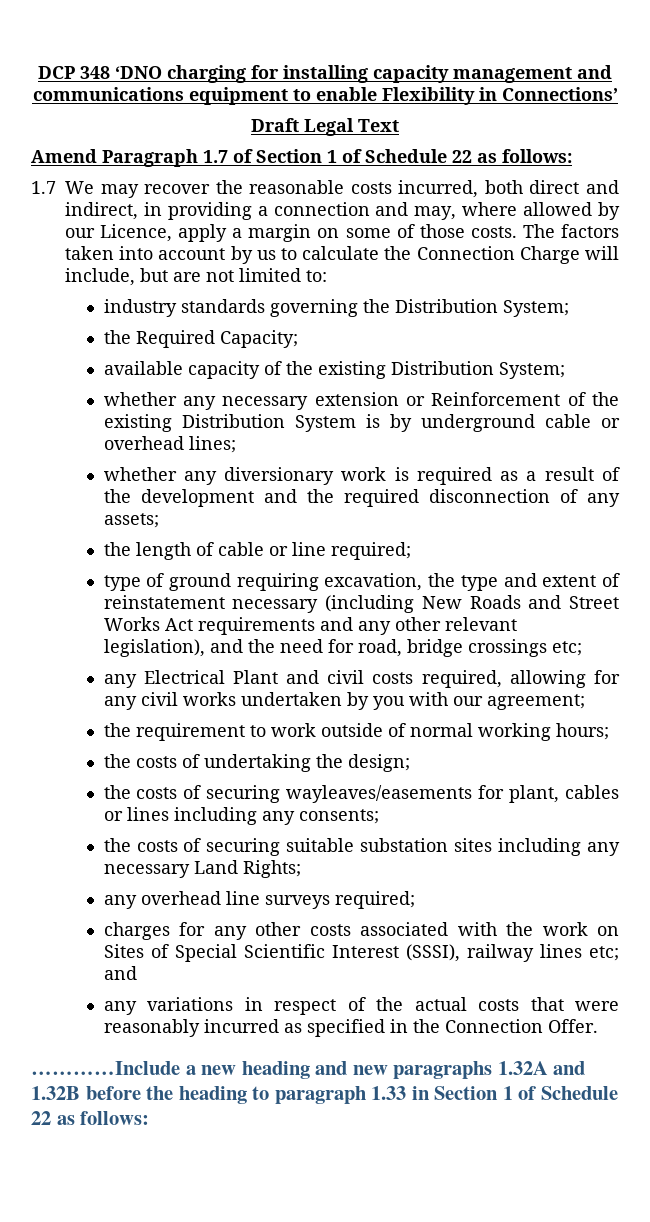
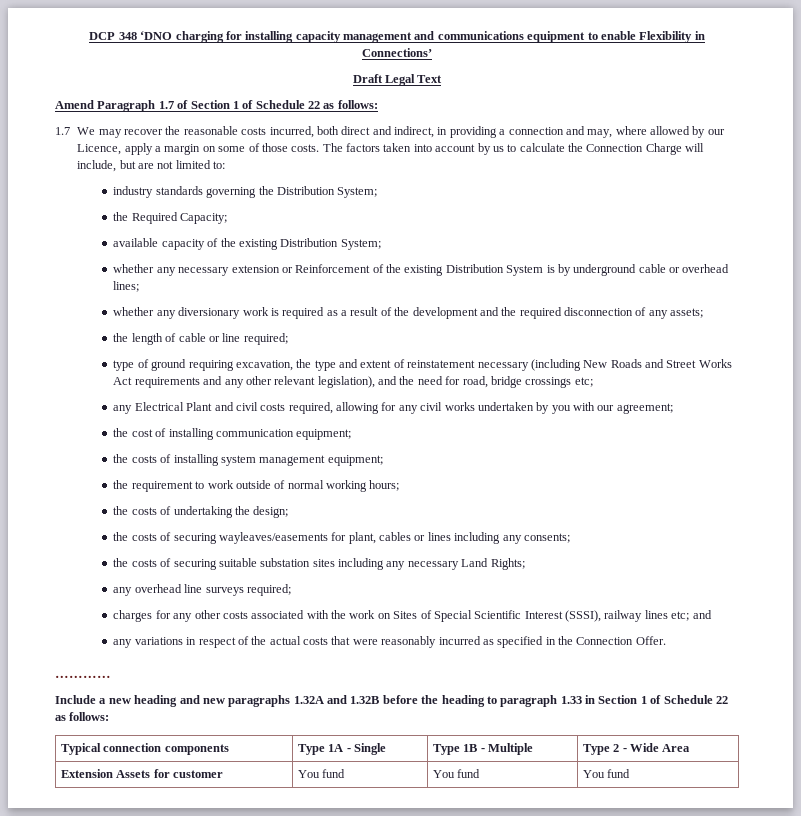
+ the cost of installing communication equipment;
+ the costs of installing system management equipment;
- …………Include a new heading and new paragraphs 1.32A and 1.32B before the heading to paragraph 1.33 in Section 1 of Schedule 22 as follows:
+ …………
+ Include a new heading and new paragraphs 1.32A and 1.32B before the heading to paragraph 1.33 in Section 1 of Schedule 22 as follows:
+ Typical connection components | Type 1A - Single | Type 1B - Multiple | Type 2 - Wide Area
+ Extension Assets for customer | You fund | You fund | You fund

